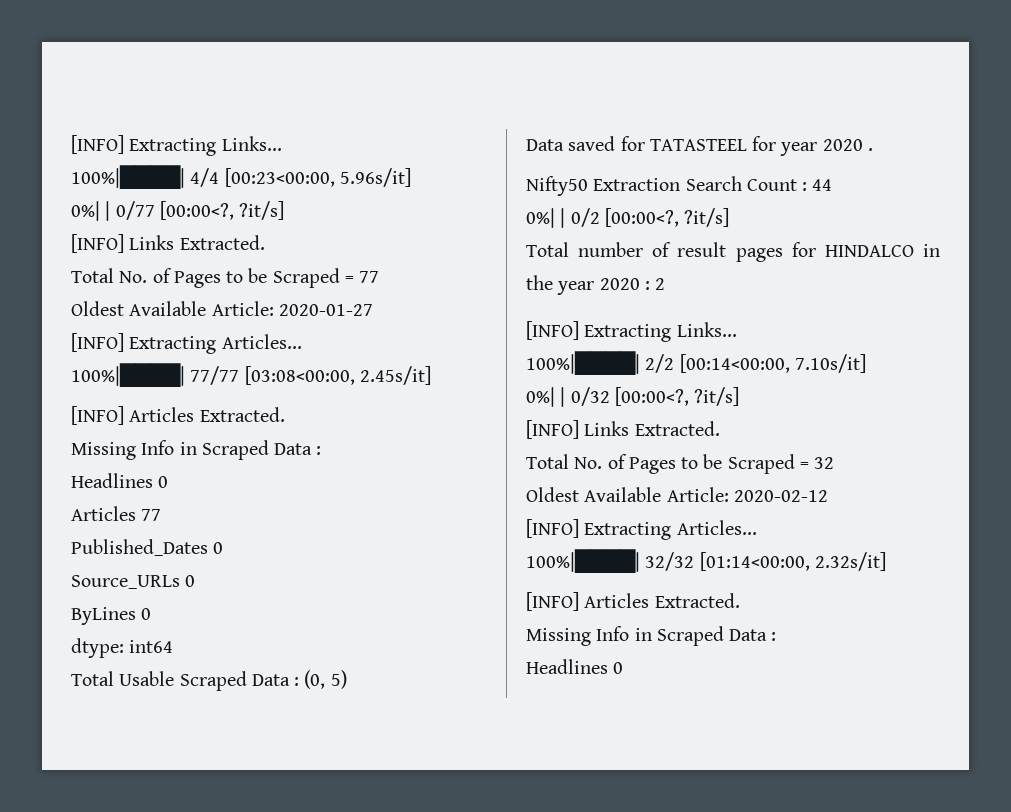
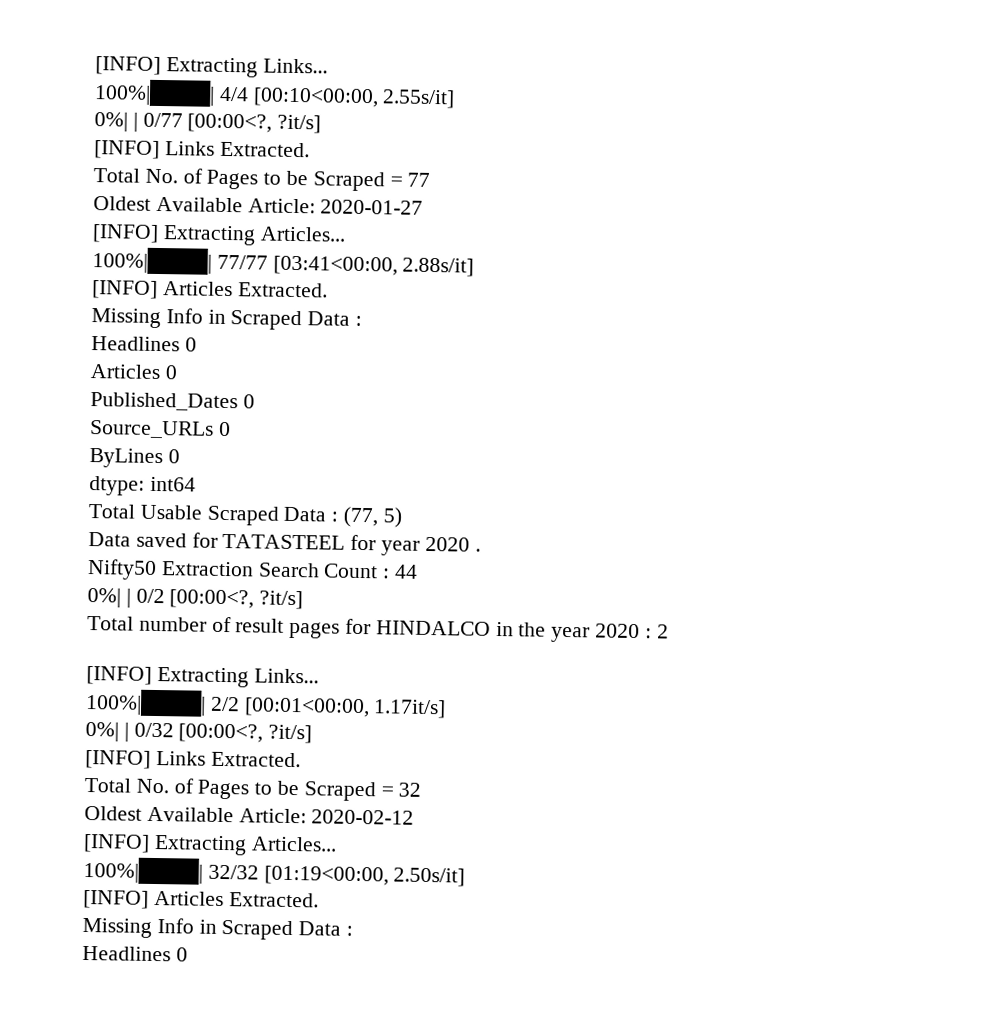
- 100%|████| 4/4 [00:23<00:00, 5.96s/it]
+ 100%|████| 4/4 [00:10<00:00, 2.55s/it]
- 100%|████| 77/77 [03:08<00:00, 2.45s/it]
+ 100%|████| 77/77 [03:41<00:00, 2.88s/it]
- Articles 77
+ Articles 0
- Total Usable Scraped Data : (0, 5)
+ Total Usable Scraped Data : (77, 5)
- 100%|████| 2/2 [00:14<00:00, 7.10s/it]
+ 100%|████| 2/2 [00:01<00:00, 1.17it/s]
- 100%|████| 32/32 [01:14<00:00, 2.32s/it]
+ 100%|████| 32/32 [01:19<00:00, 2.50s/it]

